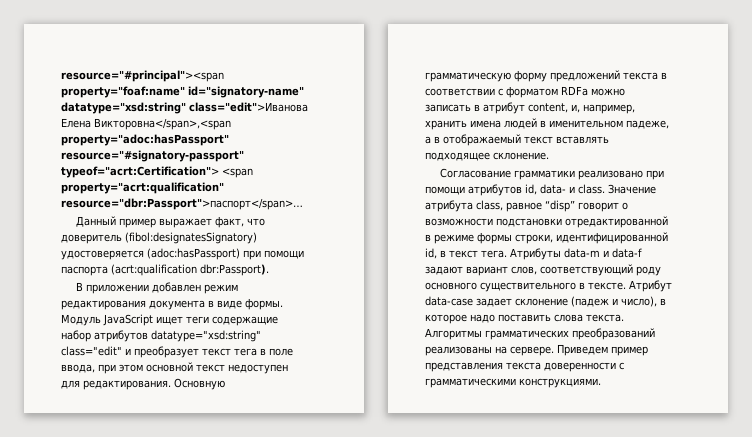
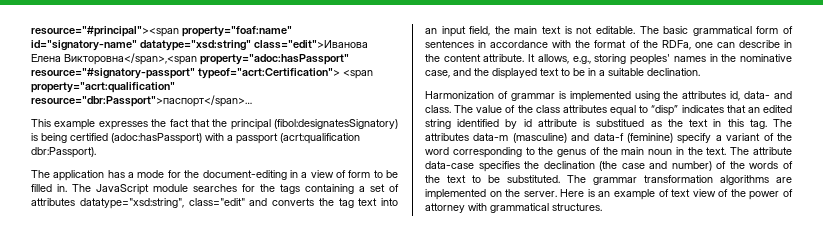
- Данный пример выражает факт, что доверитель (fibol:designatesSignatory) удостоверяется (adoc:hasPassport) при помощи паспорта (acrt:qualification dbr:Passport).
- В приложении добавлен режим редактирования документа в виде формы. Модуль JavaScript ищет теги содержащие набор атрибутов datatype="xsd:string" class="edit" и преобразует текст тега в поле ввода, при этом основной текст недоступен для редактирования. Основную грамматическую форму предложений текста в соответствии с форматом RDFa можно записать в атрибут content, и, например, хранить имена людей в именительном падеже, а в отображаемый текст вставлять подходящее склонение.
- Согласование грамматики реализовано при помощи атрибутов id, data- и class. Значение атрибута class, равное “disp” говорит о возможности подстановки отредактированной в режиме формы строки, идентифицированной id, в текст тега. Атрибуты data-m и data-f задают вариант слов, соответствующий роду основного существительного в тексте. Атрибут data-case задает склонение (падеж и число), в которое надо поставить слова текста. Алгоритмы грамматических преобразований реализованы на сервере. Приведем пример представления текста доверенности с грамматическими конструкциями.
+ This example expresses the fact that the principal (fibol:designatesSignatory) is being certified (adoc:hasPassport) with a passport (acrt:qualification dbr:Passport).
+ The application has a mode for the document-editing in a view of form to be filled in. The JavaScript module searches for the tags containing a set of attributes datatype="xsd:string", class="edit" and converts the tag text into an input field, the main text is not editable. The basic grammatical form of sentences in accordance with the format of the RDFa, one can describe in the content attribute. It allows, e.g., storing peoples' names in the nominative case, and the displayed text to be in a suitable declination.
+ Harmonization of grammar is implemented using the attributes id, data- and class. The value of the class attributes equal to “disp” indicates that an edited string identified by id attribute is substitued as the text in this tag. The attributes data-m (masculine) and data-f (feminine) specify a variant of the word corresponding to the genus of the main noun in the text. The attribute data-case specifies the declination (the case and number) of the words of the text to be substituted. The grammar transformation algorithms are implemented on the server. Here is an example of text view of the power of attorney with grammatical structures.

